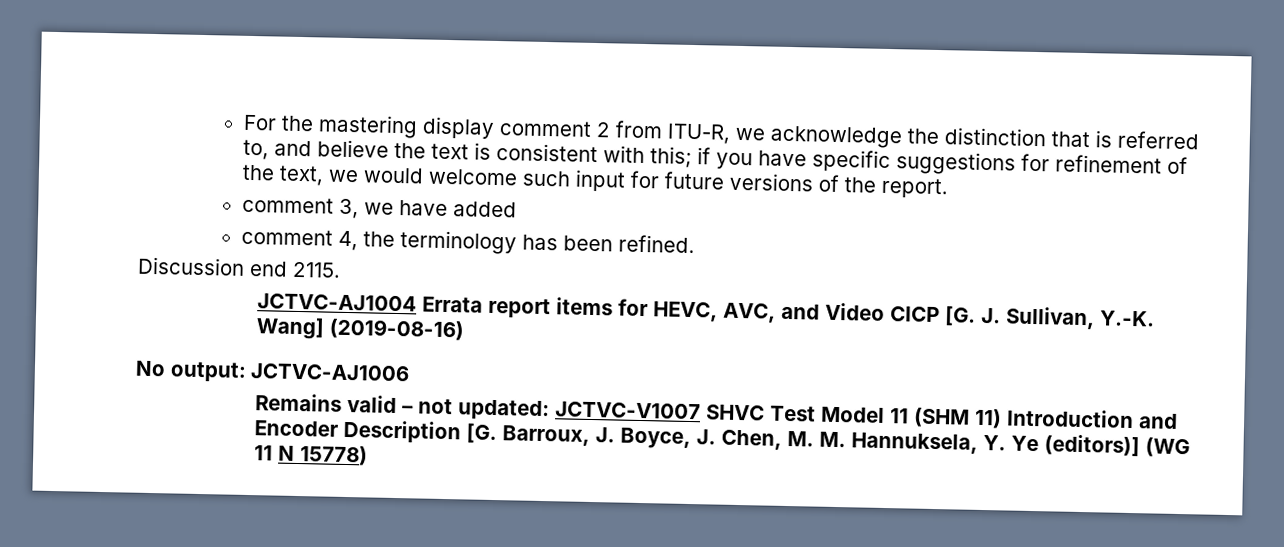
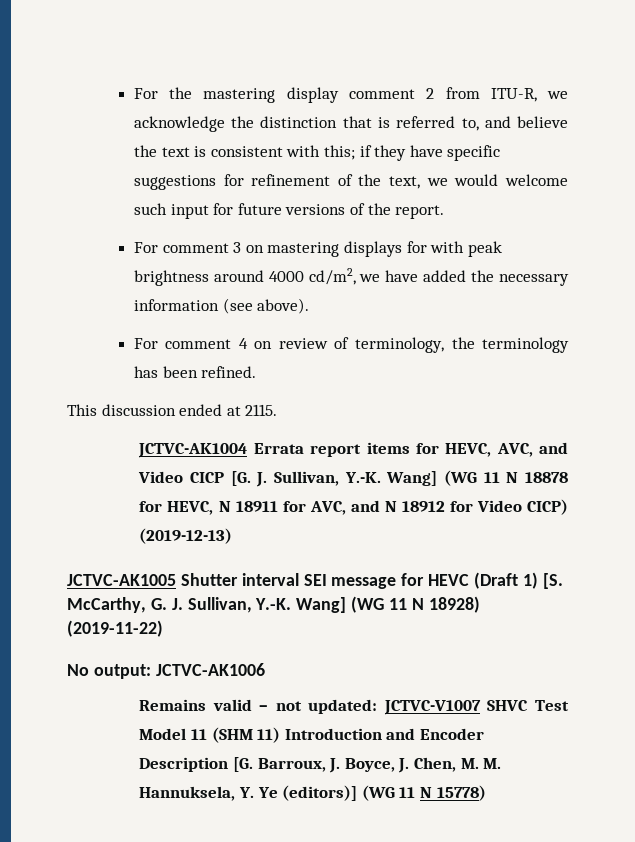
- For the mastering display comment 2 from ITU-R, we acknowledge the distinction that is referred to, and believe the text is consistent with this; if you have specific suggestions for refinement of the text, we would welcome such input for future versions of the report.
+ For the mastering display comment 2 from ITU-R, we acknowledge the distinction that is referred to, and believe the text is consistent with this; if they have specific suggestions for refinement of the text, we would welcome such input for future versions of the report.
- comment 3, we have added
- comment 4, the terminology has been refined.
+ For comment 3 on mastering displays for with peak brightness around 4000 cd/m2, we have added the necessary information (see above).
+ For comment 4 on review of terminology, the terminology has been refined.
- Discussion end 2115.
+ This discussion ended at 2115.
- JCTVC-AJ1004 Errata report items for HEVC, AVC, and Video CICP [G. J. Sullivan, Y.-K. Wang] (2019-08-16)
+ JCTVC-AK1004 Errata report items for HEVC, AVC, and Video CICP [G. J. Sullivan, Y.-K. Wang] (WG 11 N 18878 for HEVC, N 18911 for AVC, and N 18912 for Video CICP) (2019-12-13)
+ JCTVC-AK1005 Shutter interval SEI message for HEVC (Draft 1) [S. McCarthy, G. J. Sullivan, Y.-K. Wang] (WG 11 N 18928) (2019-11-22)
- No output: JCTVC-AJ1006
+ No output: JCTVC-AK1006

